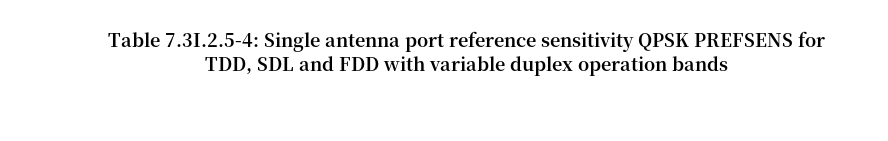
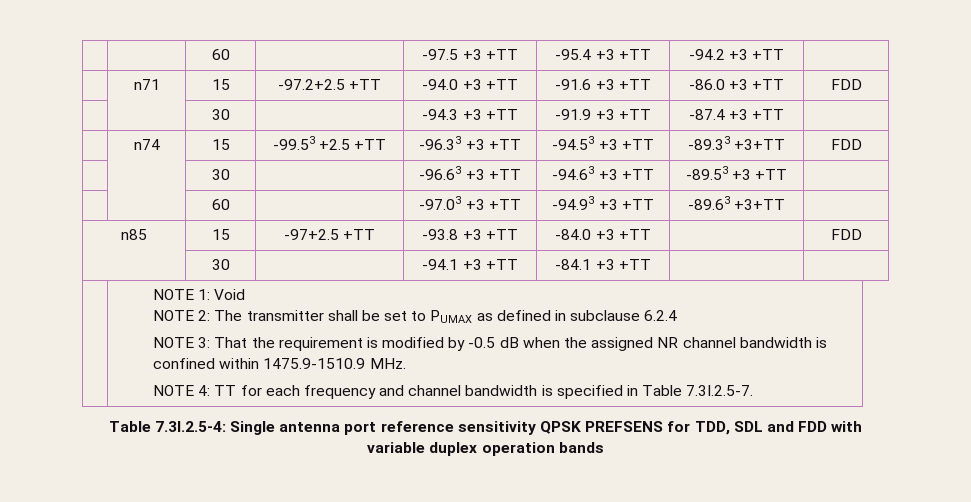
+ | | 60 | | -97.5 +3 +TT | -95.4 +3 +TT | -94.2 +3 +TT |
+ | n71 | 15 | -97.2+2.5 +TT | -94.0 +3 +TT | -91.6 +3 +TT | -86.0 +3 +TT | FDD
+ | | 30 | | -94.3 +3 +TT | -91.9 +3 +TT | -87.4 +3 +TT |
+ | n74 | 15 | -99.53 +2.5 +TT | -96.33 +3 +TT | -94.53 +3 +TT | -89.33 +3+TT | FDD
+ | | 30 | | -96.63 +3 +TT | -94.63 +3 +TT | -89.53 +3 +TT |
+ | | 60 | | -97.03 +3 +TT | -94.93 +3 +TT | -89.63 +3+TT |
+ n85 | 15 | -97+2.5 +TT | -93.8 +3 +TT | -84.0 +3 +TT | | FDD
+ | 30 | | -94.1 +3 +TT | -84.1 +3 +TT | |
+ | NOTE 1: Void
+ NOTE 2: The transmitter shall be set to PUMAX as defined in subclause 6.2.4
+ NOTE 3: That the requirement is modified by -0.5 dB when the assigned NR channel bandwidth is confined within 1475.9-1510.9 MHz.
+ NOTE 4: TT for each frequency and channel bandwidth is specified in Table 7.3I.2.5-7.

